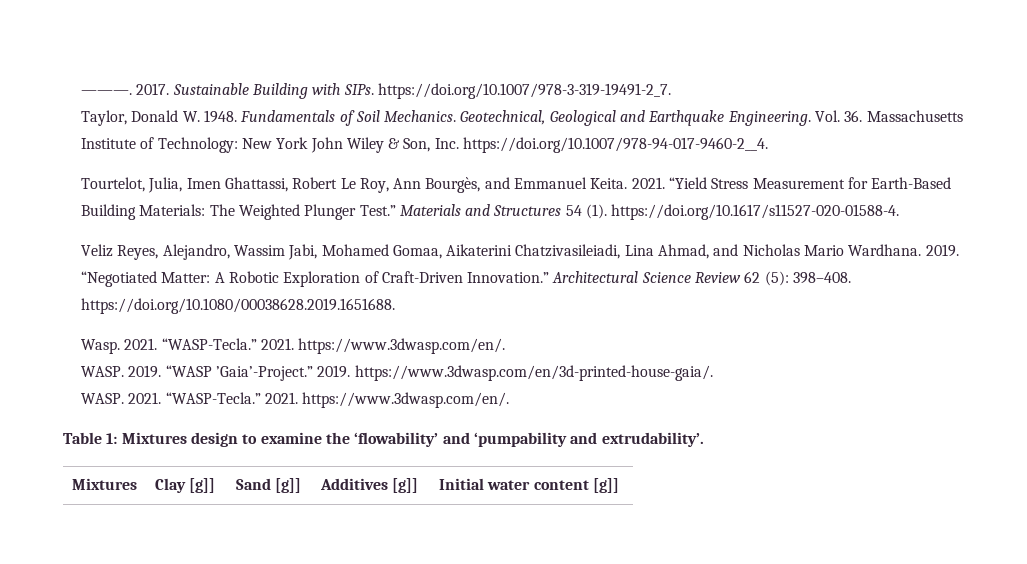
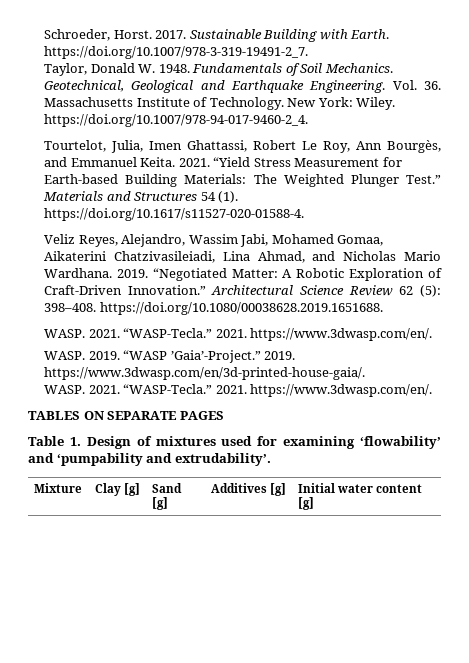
- ———.
+ Schroeder, Horst.
- Sustainable Building with SIPs. https://doi.org/10.1007/978-3-319-19491-2_7.
+ Sustainable Building with Earth. https://doi.org/10.1007/978-3-319-19491-2_7.
- Vol. 36. Massachusetts Institute of Technology: New York John Wiley & Son, Inc. https://doi.org/10.1007/978-94-017-9460-2__4.
+ Vol. 36. Massachusetts Institute of Technology. New York: Wiley. https://doi.org/10.1007/978-94-017-9460-2_4.
- “Yield Stress Measurement for Earth-Based Building Materials: The Weighted Plunger Test.”
+ “Yield Stress Measurement for Earth-based Building Materials: The Weighted Plunger Test.”
  Architectural Science Review 62 (5): 398–408. https://doi.org/10.1080/00038628.2019.1651688.
- Wasp.
+ WASP.
- Table 1: Mixtures design to examine the ‘flowability’ and ‘pumpability and extrudability’.
+ TABLES ON SEPARATE PAGES
+ Table 1. Design of mixtures used for examining ‘flowability’ and ‘pumpability and extrudability’.
- Mixtures | Clay [g]] | Sand [g]] | Additives [g]] | Initial water content [g]]
+ Mixture | Clay [g] | Sand [g] | Additives [g] | Initial water content [g]

